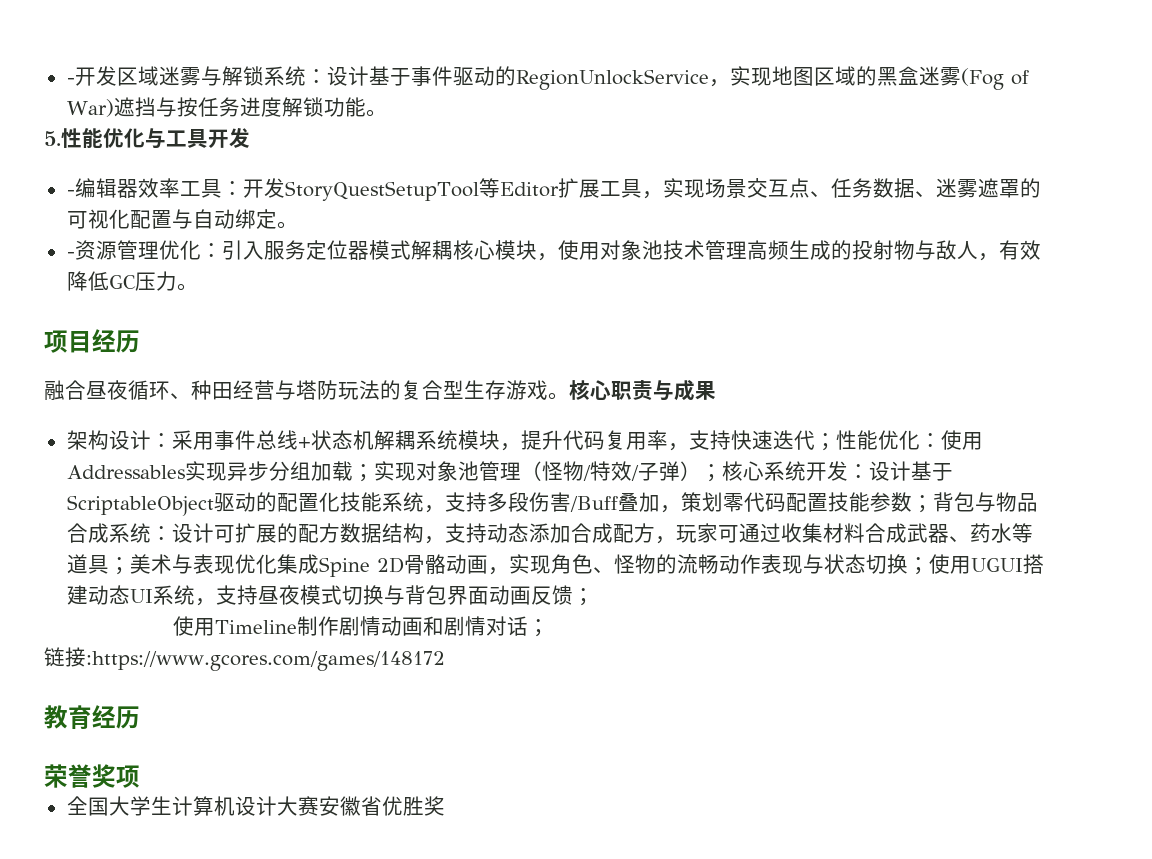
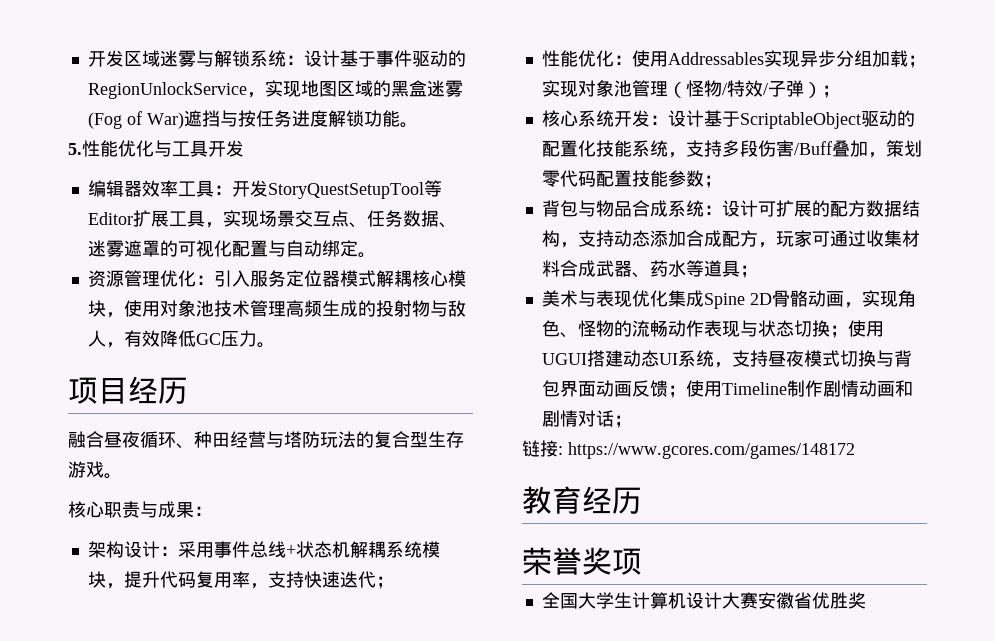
- -开发区域迷雾与解锁系统：设计基于事件驱动的RegionUnlockService，实现地图区域的黑盒迷雾(Fog of War)遮挡与按任务进度解锁功能。
+ 开发区域迷雾与解锁系统：设计基于事件驱动的RegionUnlockService，实现地图区域的黑盒迷雾(Fog of War)遮挡与按任务进度解锁功能。
- -编辑器效率工具：开发StoryQuestSetupTool等Editor扩展工具，实现场景交互点、任务数据、迷雾遮罩的可视化配置与自动绑定。
+ 编辑器效率工具：开发StoryQuestSetupTool等Editor扩展工具，实现场景交互点、任务数据、迷雾遮罩的可视化配置与自动绑定。
- -资源管理优化：引入服务定位器模式解耦核心模块，使用对象池技术管理高频生成的投射物与敌人，有效降低GC压力。
+ 资源管理优化：引入服务定位器模式解耦核心模块，使用对象池技术管理高频生成的投射物与敌人，有效降低GC压力。
- 融合昼夜循环、种田经营与塔防玩法的复合型生存游戏。核心职责与成果
+ 融合昼夜循环、种田经营与塔防玩法的复合型生存游戏。
+ 核心职责与成果：
- 采用事件总线+状态机解耦系统模块，提升代码复用率，支持快速迭代；性能优化：
+ 采用事件总线+状态机解耦系统模块，提升代码复用率，支持快速迭代；
+ 性能优化：
- 实现对象池管理（怪物/特效/子弹）；核心系统开发：
+ 实现对象池管理（怪物/特效/子弹）；
+ 核心系统开发：
- 设计基于ScriptableObject驱动的配置化技能系统，支持多段伤害/Buff叠加，策划零代码配置技能参数；背包与物品合成系统：
+ 设计基于ScriptableObject驱动的配置化技能系统，支持多段伤害/Buff叠加，策划零代码配置技能参数；
+ 背包与物品合成系统：
- 设计可扩展的配方数据结构，支持动态添加合成配方，玩家可通过收集材料合成武器、药水等道具；美术与表现优化集成Spine 2D骨骼动画，实现角色、怪物的流畅动作表现与状态切换；
+ 设计可扩展的配方数据结构，支持动态添加合成配方，玩家可通过收集材料合成武器、药水等道具；
+ 美术与表现优化集成Spine 2D骨骼动画，实现角色、怪物的流畅动作表现与状态切换；
- 使用UGUI搭建动态UI系统，支持昼夜模式切换与背包界面动画反馈；
- 使用Timeline制作剧情动画和剧情对话；
+ 使用UGUI搭建动态UI系统，支持昼夜模式切换与背包界面动画反馈；使用Timeline制作剧情动画和剧情对话；
- 链接:https://www.gcores.com/games/148172
+ 链接: https://www.gcores.com/games/148172

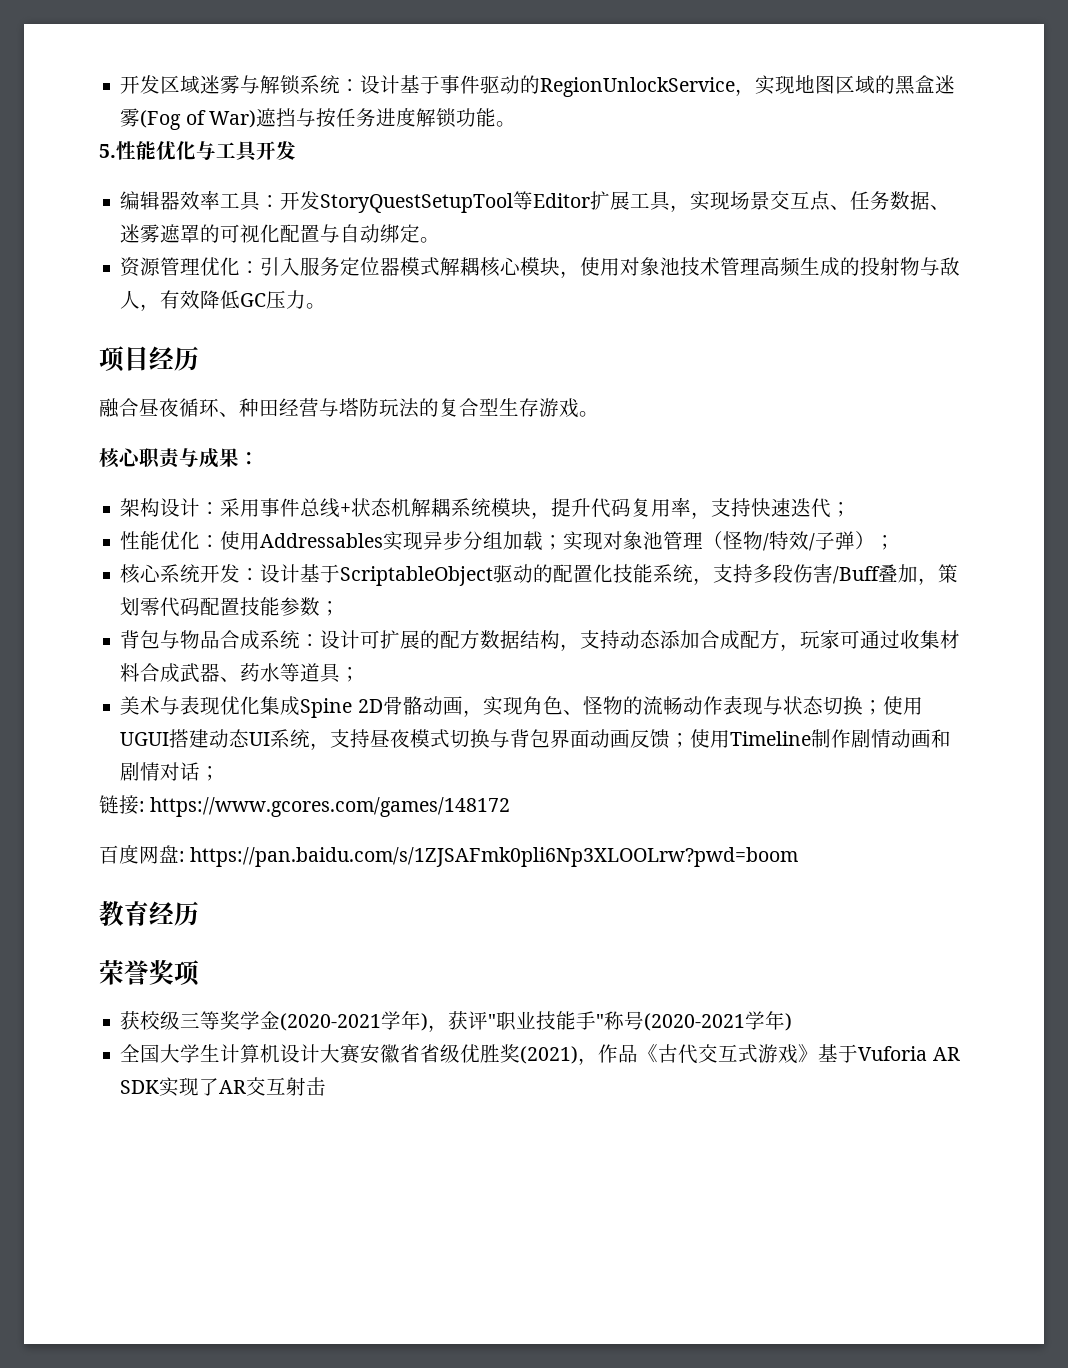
+ 百度网盘: https://pan.baidu.com/s/1ZJSAFmk0pli6Np3XLOOLrw?pwd=boom
+ 获校级三等奖学金(2020-2021学年)，获评"职业技能手"称号(2020-2021学年)
- 全国大学生计算机设计大赛安徽省优胜奖
+ 全国大学生计算机设计大赛安徽省省级优胜奖(2021)，作品《古代交互式游戏》基于Vuforia AR SDK实现了AR交互射击

